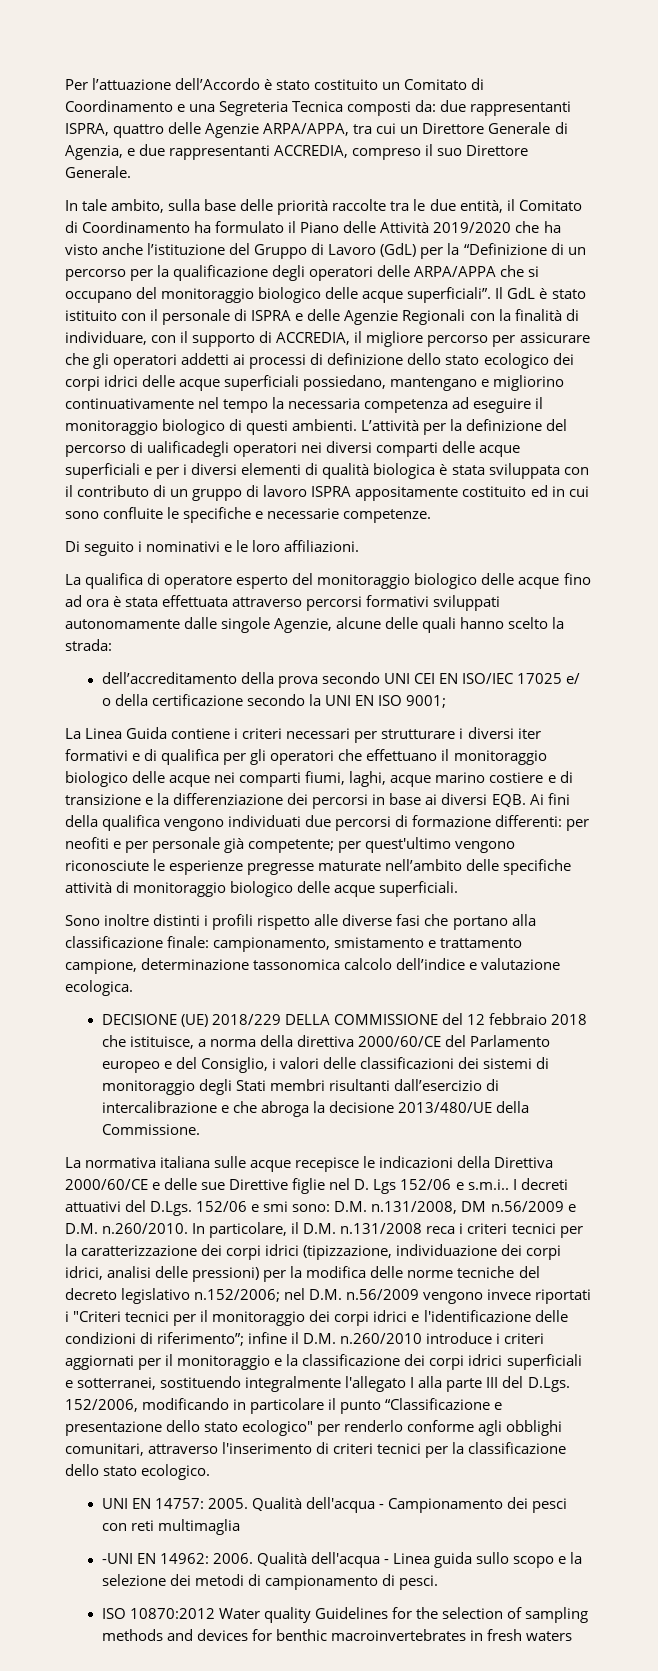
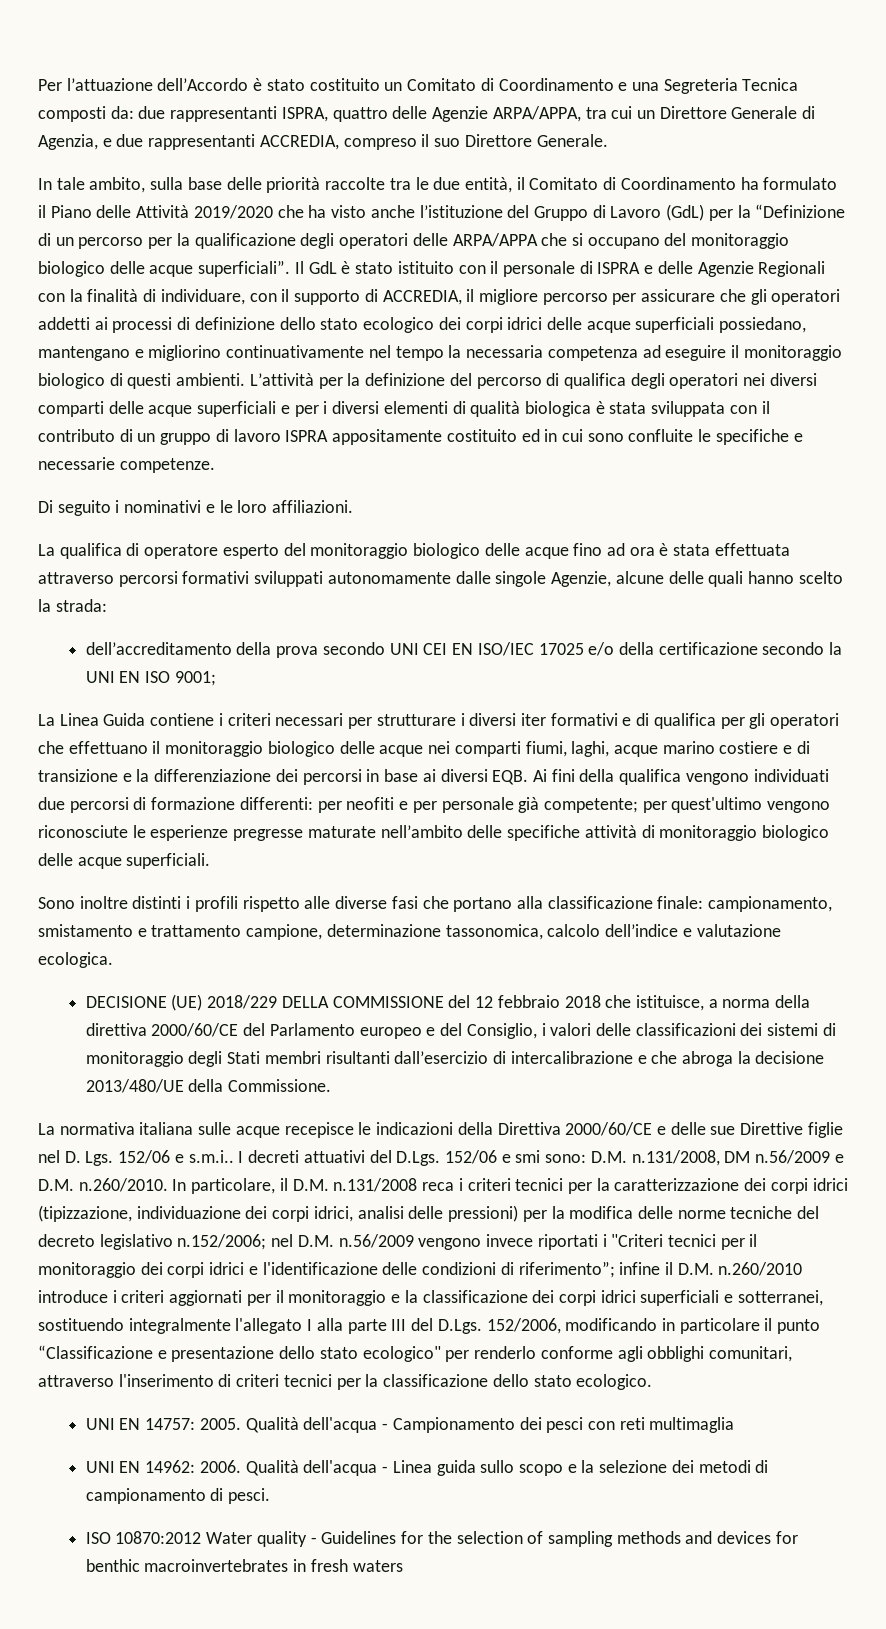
- L’attività per la definizione del percorso di ualificadegli operatori nei diversi comparti delle acque superficiali e per i diversi elementi di qualità biologica è stata sviluppata con il contributo di un gruppo di lavoro ISPRA appositamente costituito ed in cui sono confluite le specifiche e necessarie competenze.
+ L’attività per la definizione del percorso di qualifica degli operatori nei diversi comparti delle acque superficiali e per i diversi elementi di qualità biologica è stata sviluppata con il contributo di un gruppo di lavoro ISPRA appositamente costituito ed in cui sono confluite le specifiche e necessarie competenze.
- dell’accreditamento della prova secondo UNI CEI EN ISO/IEC 17025 e/ o della certificazione secondo la UNI EN ISO 9001;
+ dell’accreditamento della prova secondo UNI CEI EN ISO/IEC 17025 e/o della certificazione secondo la UNI EN ISO 9001;
- Sono inoltre distinti i profili rispetto alle diverse fasi che portano alla classificazione finale: campionamento, smistamento e trattamento campione, determinazione tassonomica calcolo dell’indice e valutazione ecologica.
+ Sono inoltre distinti i profili rispetto alle diverse fasi che portano alla classificazione finale: campionamento, smistamento e trattamento campione, determinazione tassonomica, calcolo dell’indice e valutazione ecologica.
- La normativa italiana sulle acque recepisce le indicazioni della Direttiva 2000/60/CE e delle sue Direttive figlie nel D. Lgs 152/06 e s.m.i..
+ La normativa italiana sulle acque recepisce le indicazioni della Direttiva 2000/60/CE e delle sue Direttive figlie nel D. Lgs. 152/06 e s.m.i..
- -UNI EN 14962: 2006.
+ UNI EN 14962: 2006.
- ISO 10870:2012 Water quality Guidelines for the selection of sampling methods and devices for benthic macroinvertebrates in fresh waters
+ ISO 10870:2012 Water quality - Guidelines for the selection of sampling methods and devices for benthic macroinvertebrates in fresh waters

